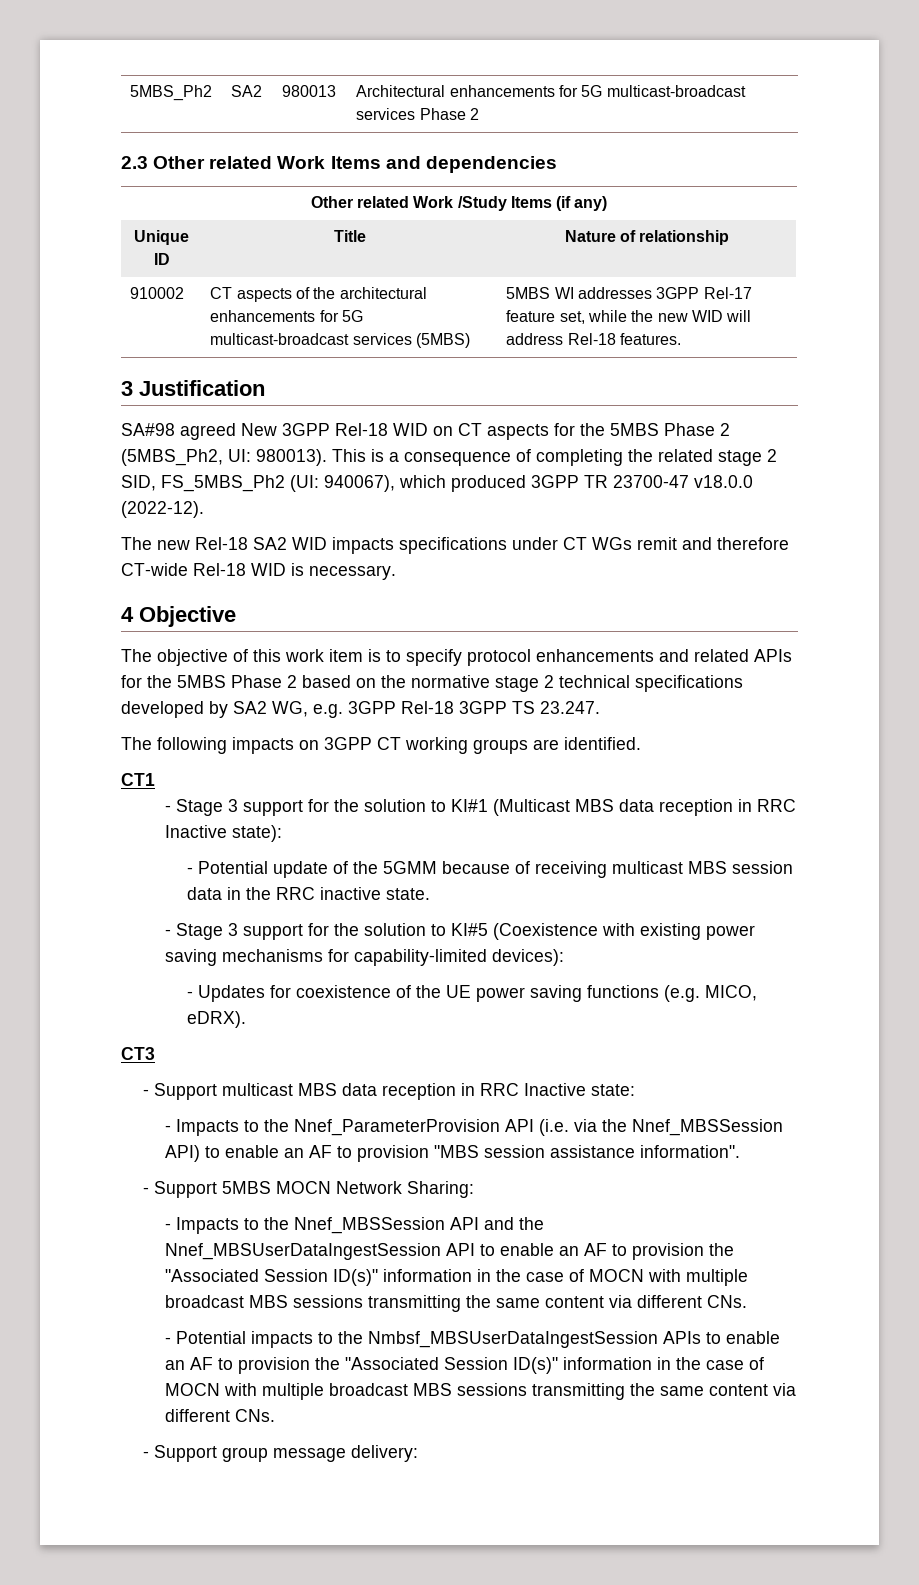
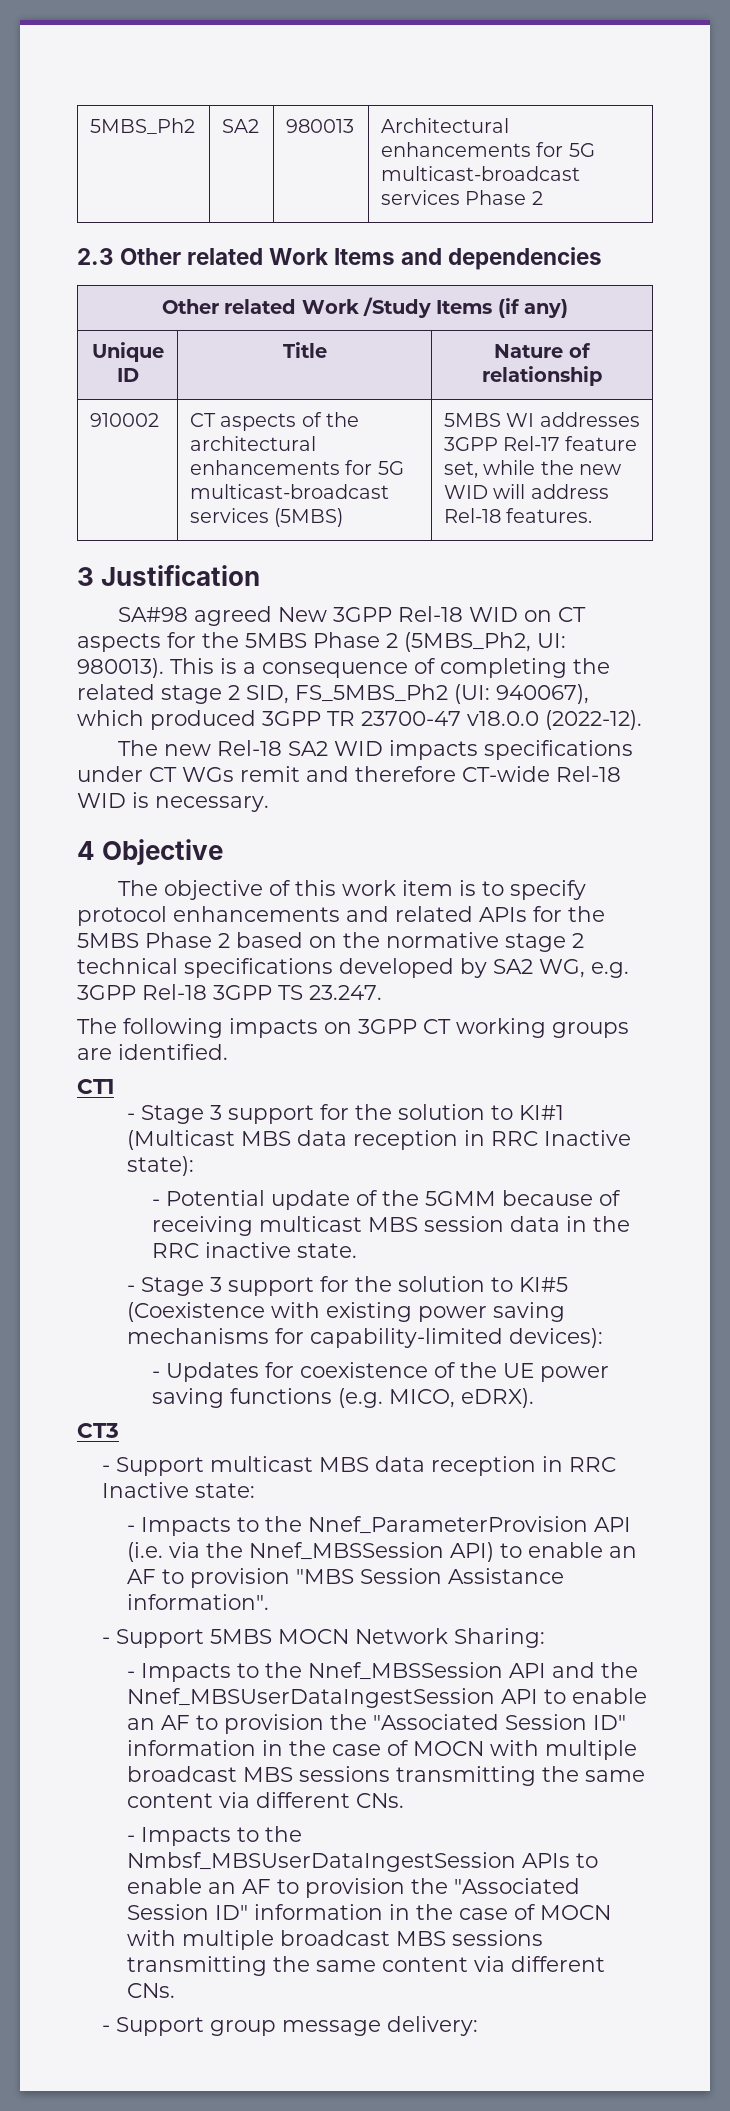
- - Impacts to the Nnef_ParameterProvision API (i.e. via the Nnef_MBSSession API) to enable an AF to provision "MBS session assistance information".
+ - Impacts to the Nnef_ParameterProvision API (i.e. via the Nnef_MBSSession API) to enable an AF to provision "MBS Session Assistance information".
- - Impacts to the Nnef_MBSSession API and the Nnef_MBSUserDataIngestSession API to enable an AF to provision the "Associated Session ID(s)" information in the case of MOCN with multiple broadcast MBS sessions transmitting the same content via different CNs.
+ - Impacts to the Nnef_MBSSession API and the Nnef_MBSUserDataIngestSession API to enable an AF to provision the "Associated Session ID" information in the case of MOCN with multiple broadcast MBS sessions transmitting the same content via different CNs.
- - Potential impacts to the Nmbsf_MBSUserDataIngestSession APIs to enable an AF to provision the "Associated Session ID(s)" information in the case of MOCN with multiple broadcast MBS sessions transmitting the same content via different CNs.
+ - Impacts to the Nmbsf_MBSUserDataIngestSession APIs to enable an AF to provision the "Associated Session ID" information in the case of MOCN with multiple broadcast MBS sessions transmitting the same content via different CNs.

